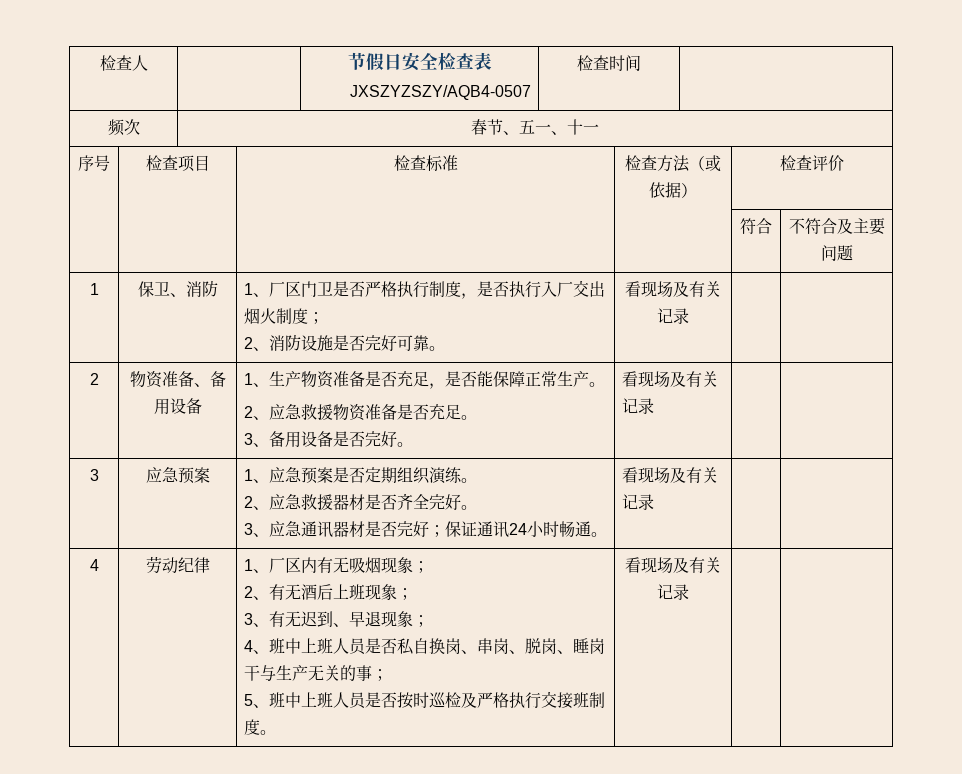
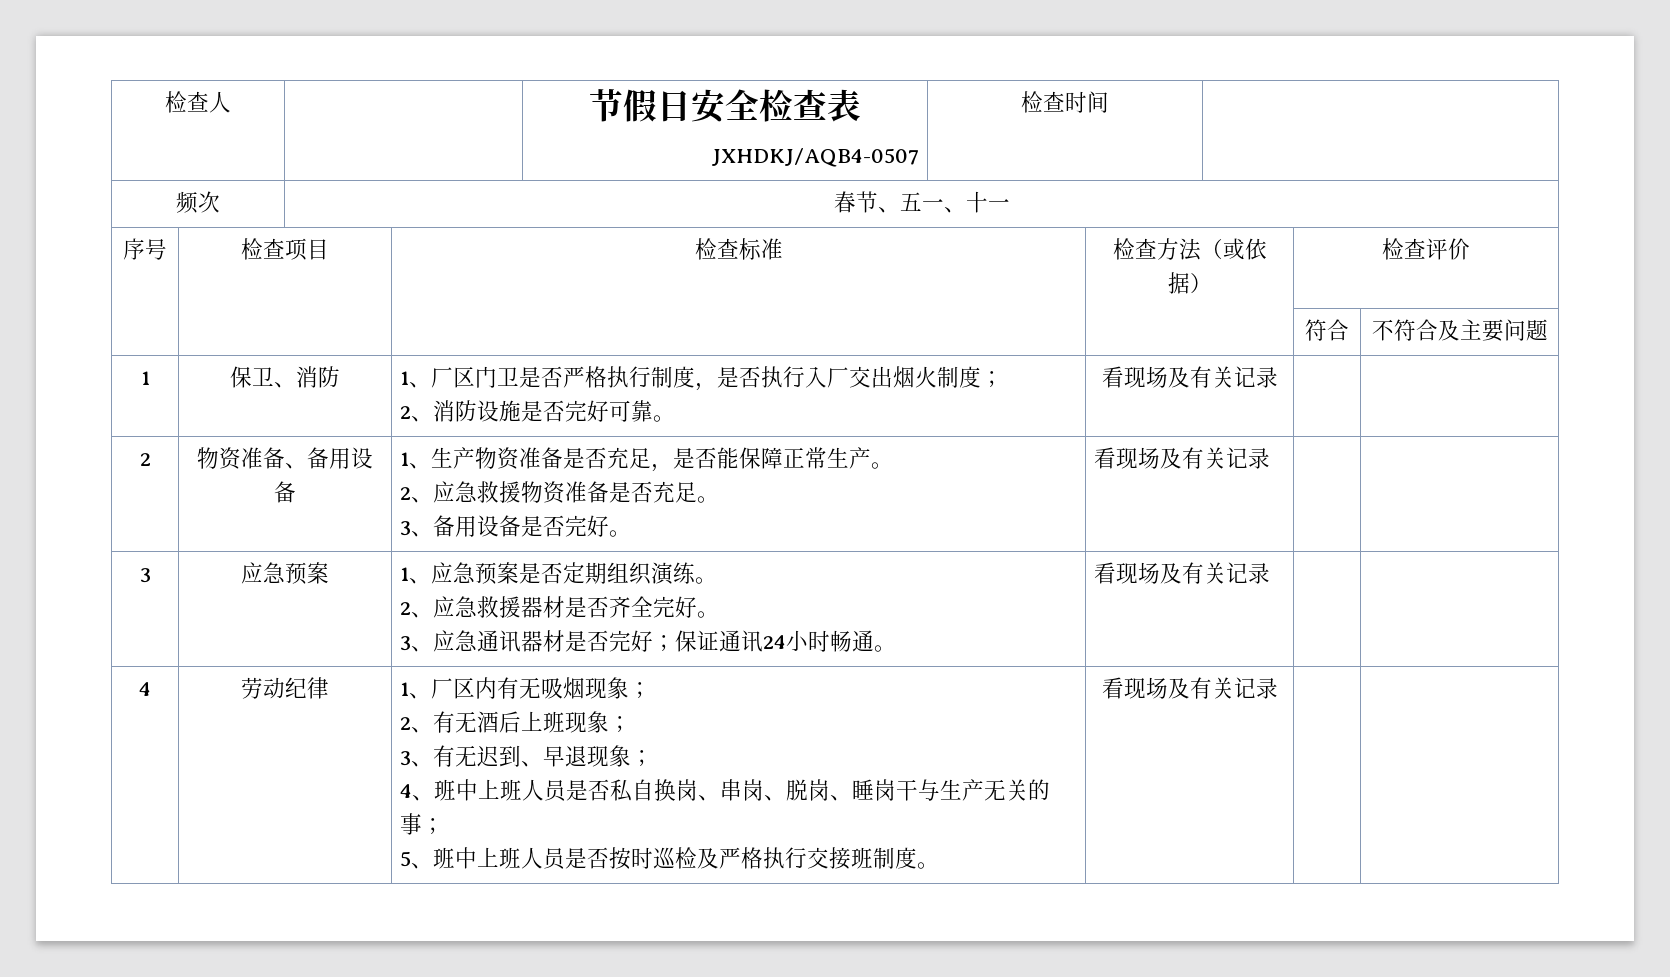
  检查人 | | 节假日安全检查表
- JXSZYZSZY/AQB4-0507 | 检查时间 |
+ JXHDKJ/AQB4-0507 | 检查时间 |

